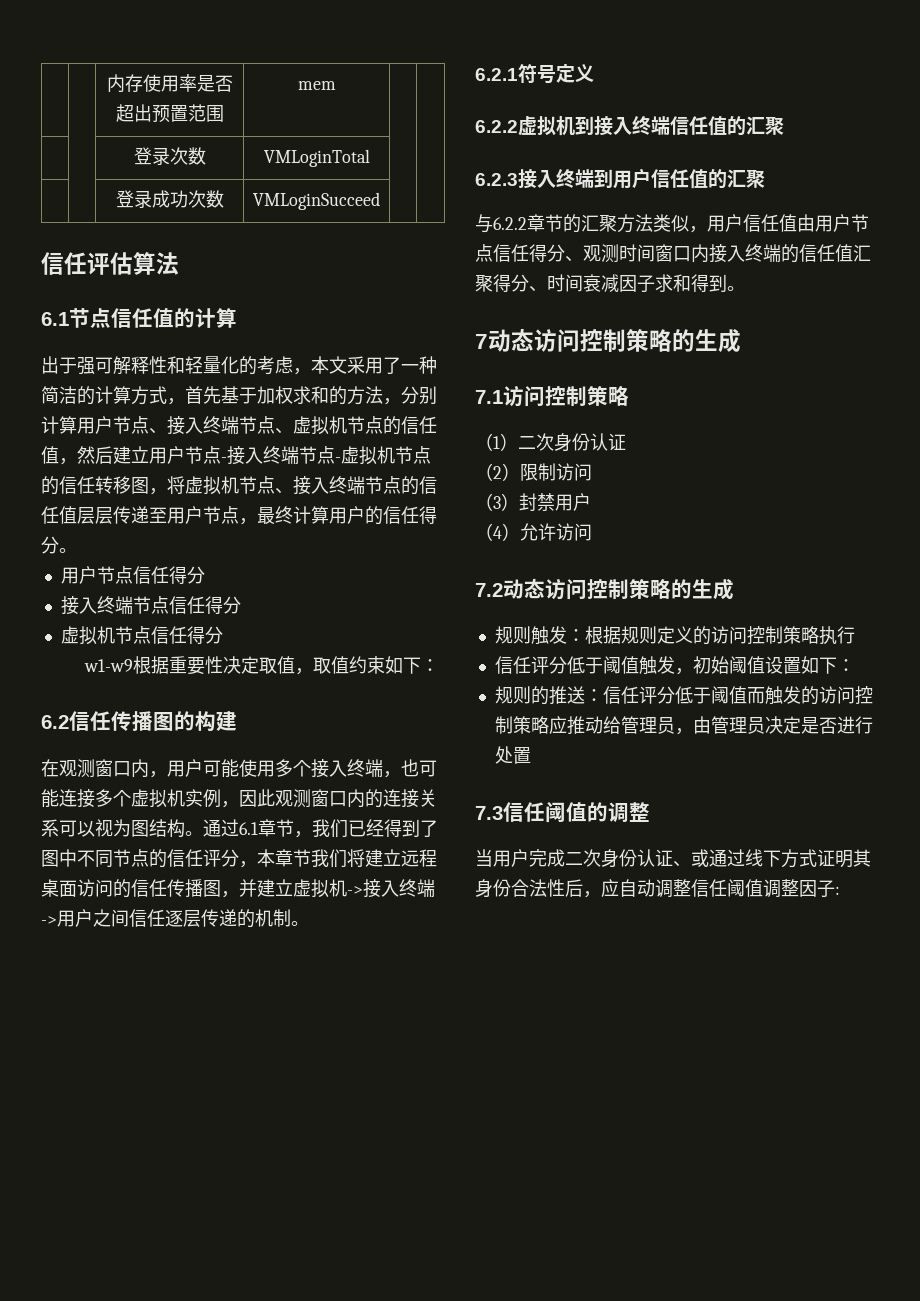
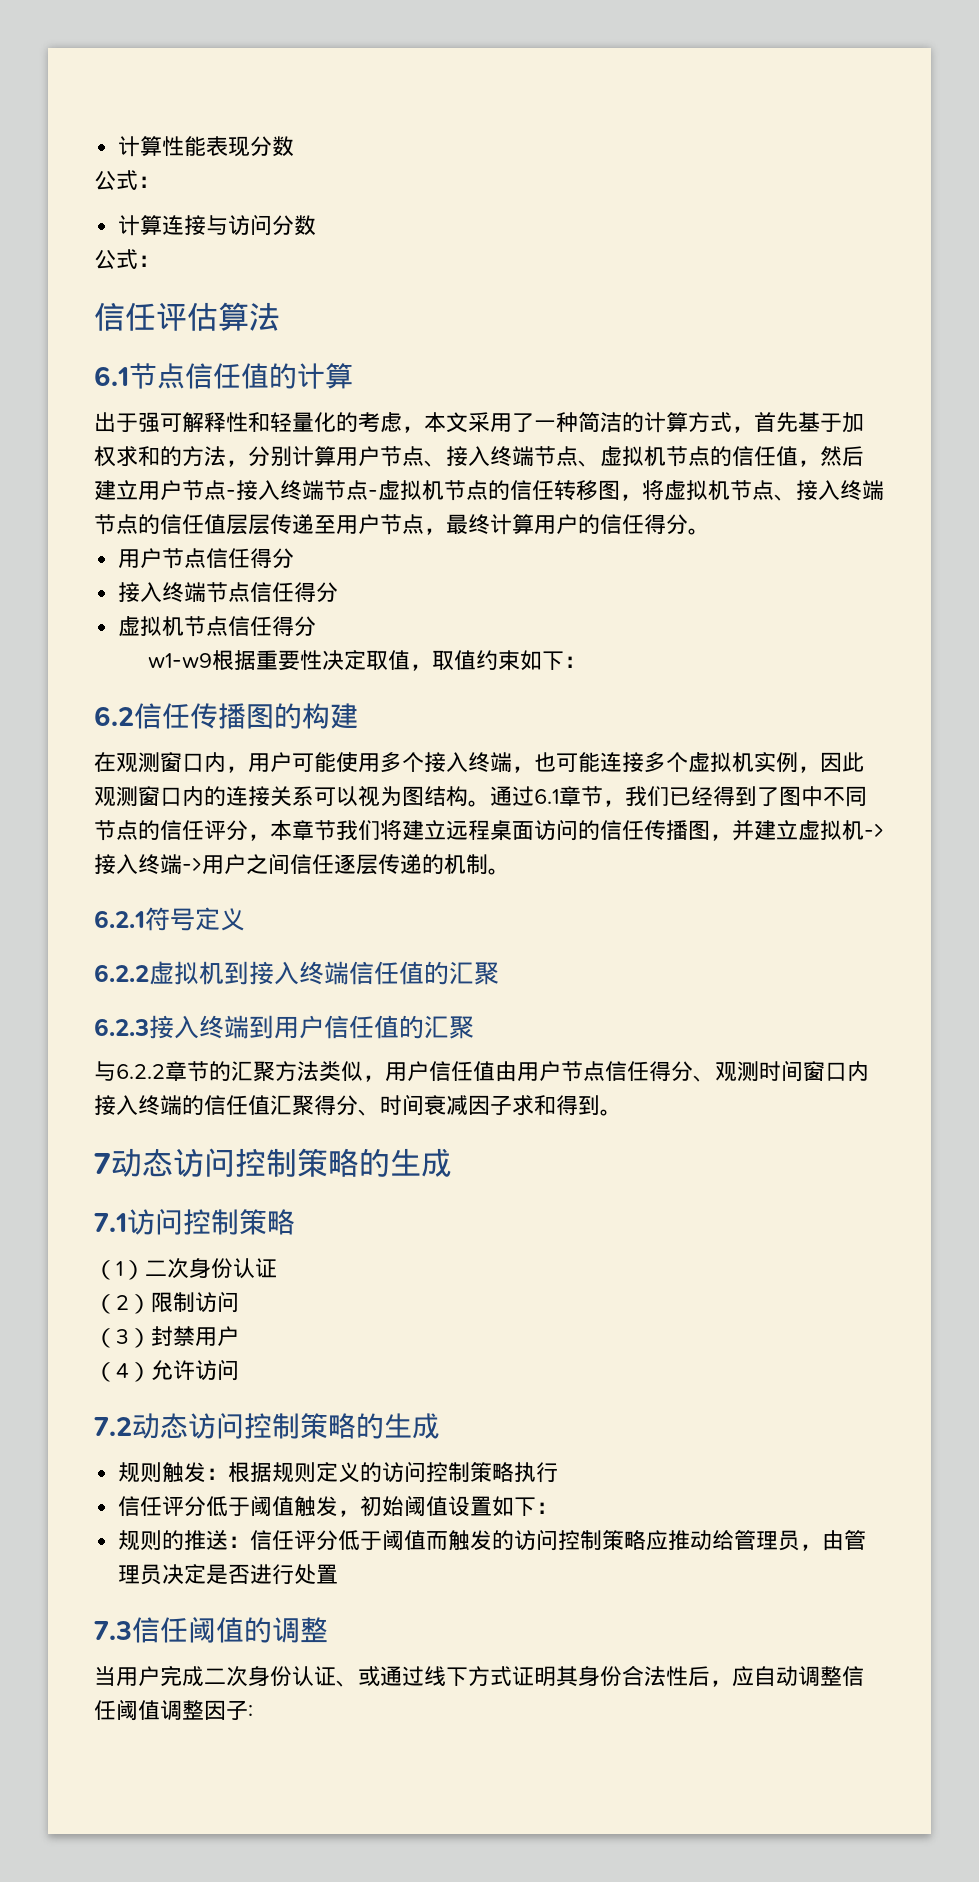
- | | 内存使用率是否超出预置范围 | mem | |
- | | 登录次数 | VMLoginTotal | |
- | | 登录成功次数 | VMLoginSucceed | |
+ 计算性能表现分数
+ 公式：
+ 计算连接与访问分数
+ 公式：

